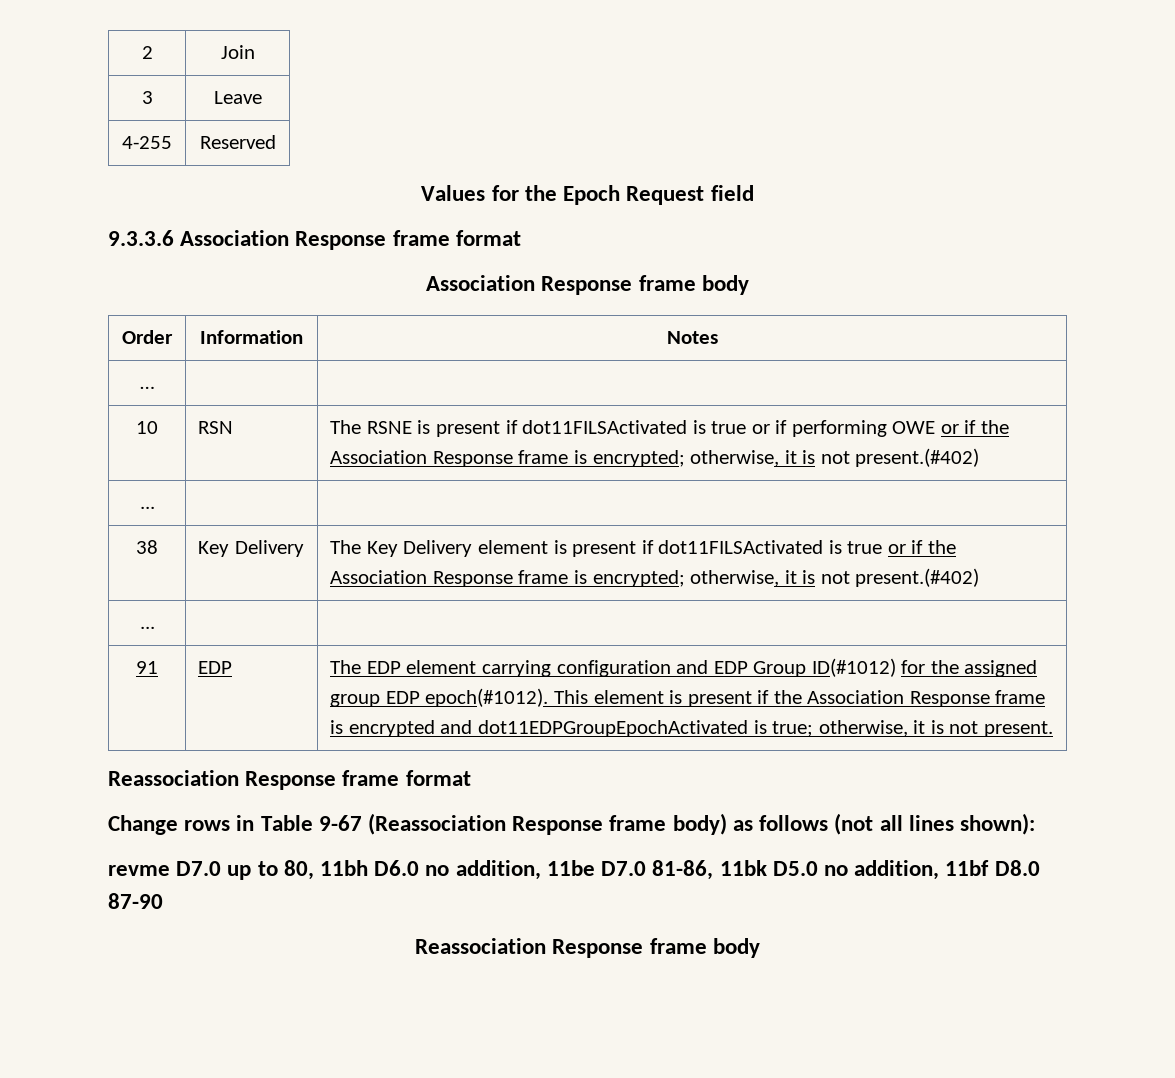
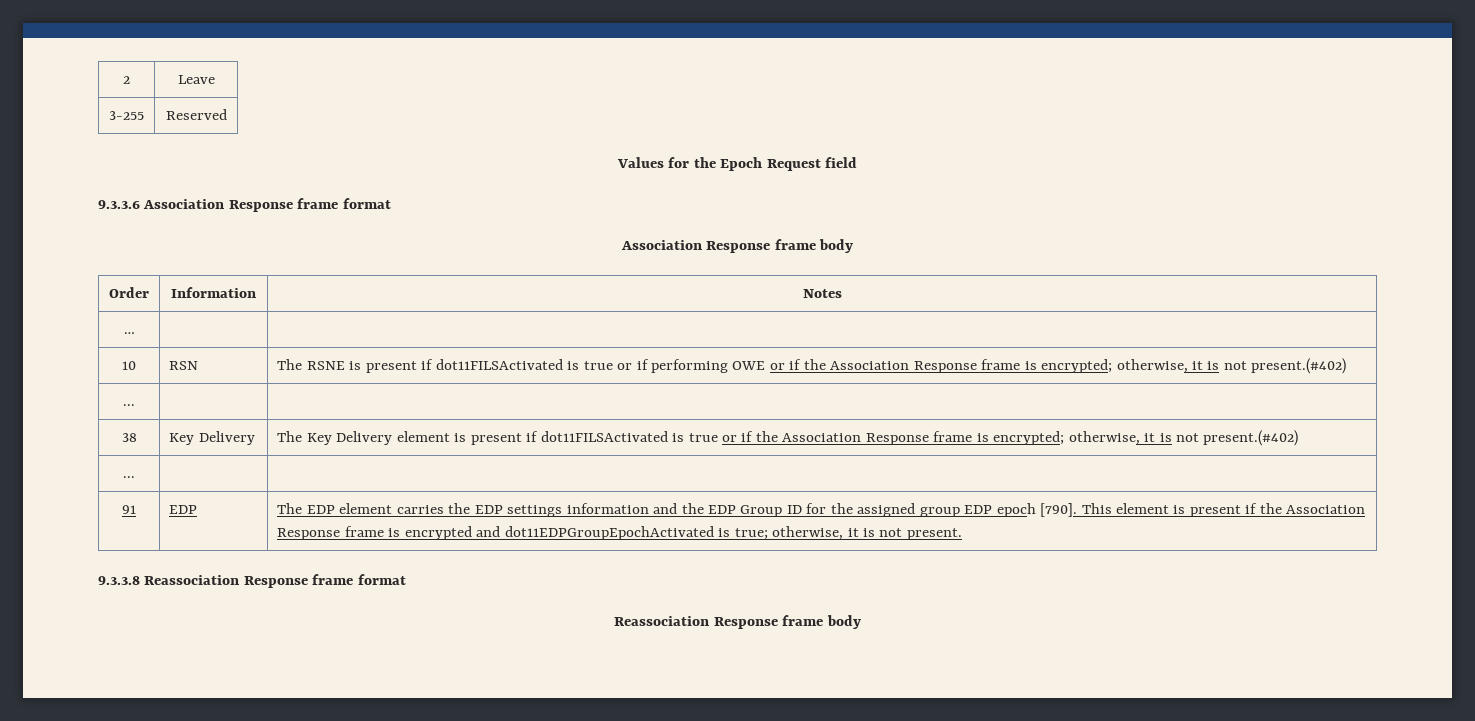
- 2 | Join
- 3 | Leave
+ 2 | Leave
- 4-255 | Reserved
+ 3-255 | Reserved
- The EDP element carrying configuration and EDP Group ID(#1012) for the assigned group EDP epoch(#1012).
+ The EDP element carries the EDP settings information and the EDP Group ID for the assigned group EDP epoch [790].
- Reassociation Response frame format
+ 9.3.3.8 Reassociation Response frame format
- Change rows in Table 9-67 (Reassociation Response frame body) as follows (not all lines shown):
- revme D7.0 up to 80, 11bh D6.0 no addition, 11be D7.0 81-86, 11bk D5.0 no addition, 11bf D8.0 87-90

